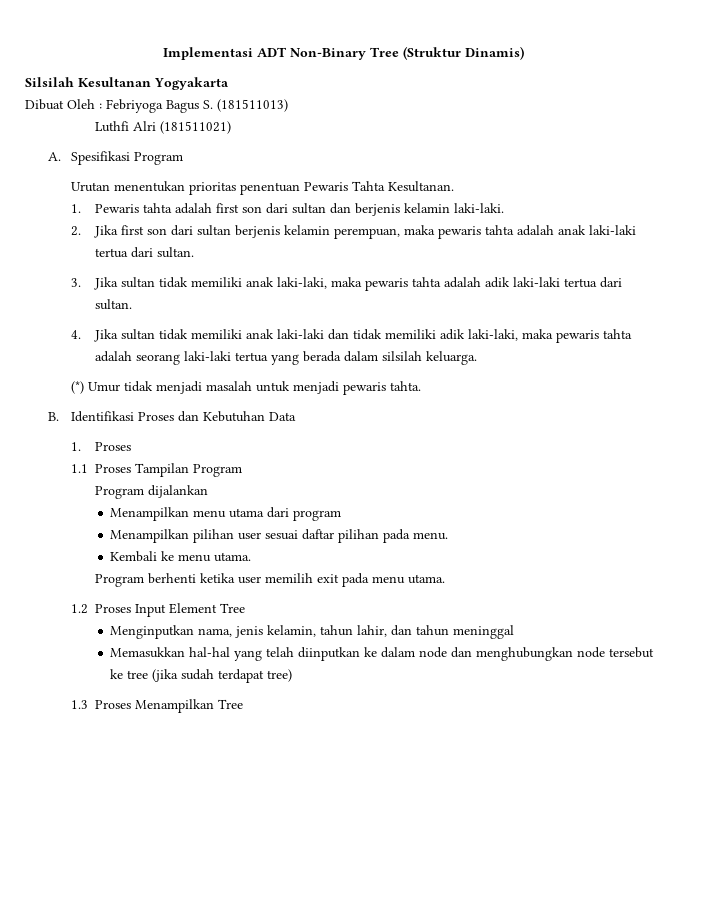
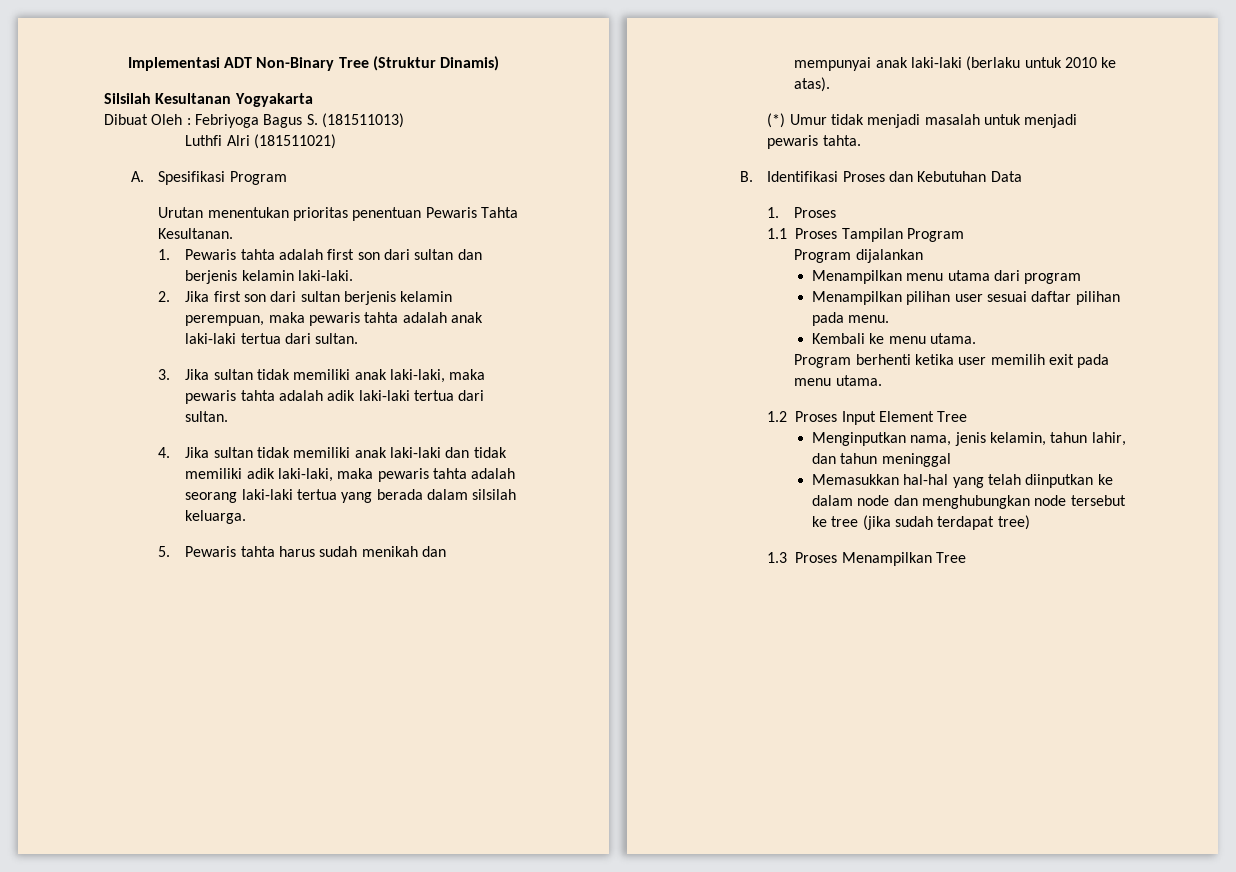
+ 5. Pewaris tahta harus sudah menikah dan mempunyai anak laki-laki (berlaku untuk 2010 ke atas).

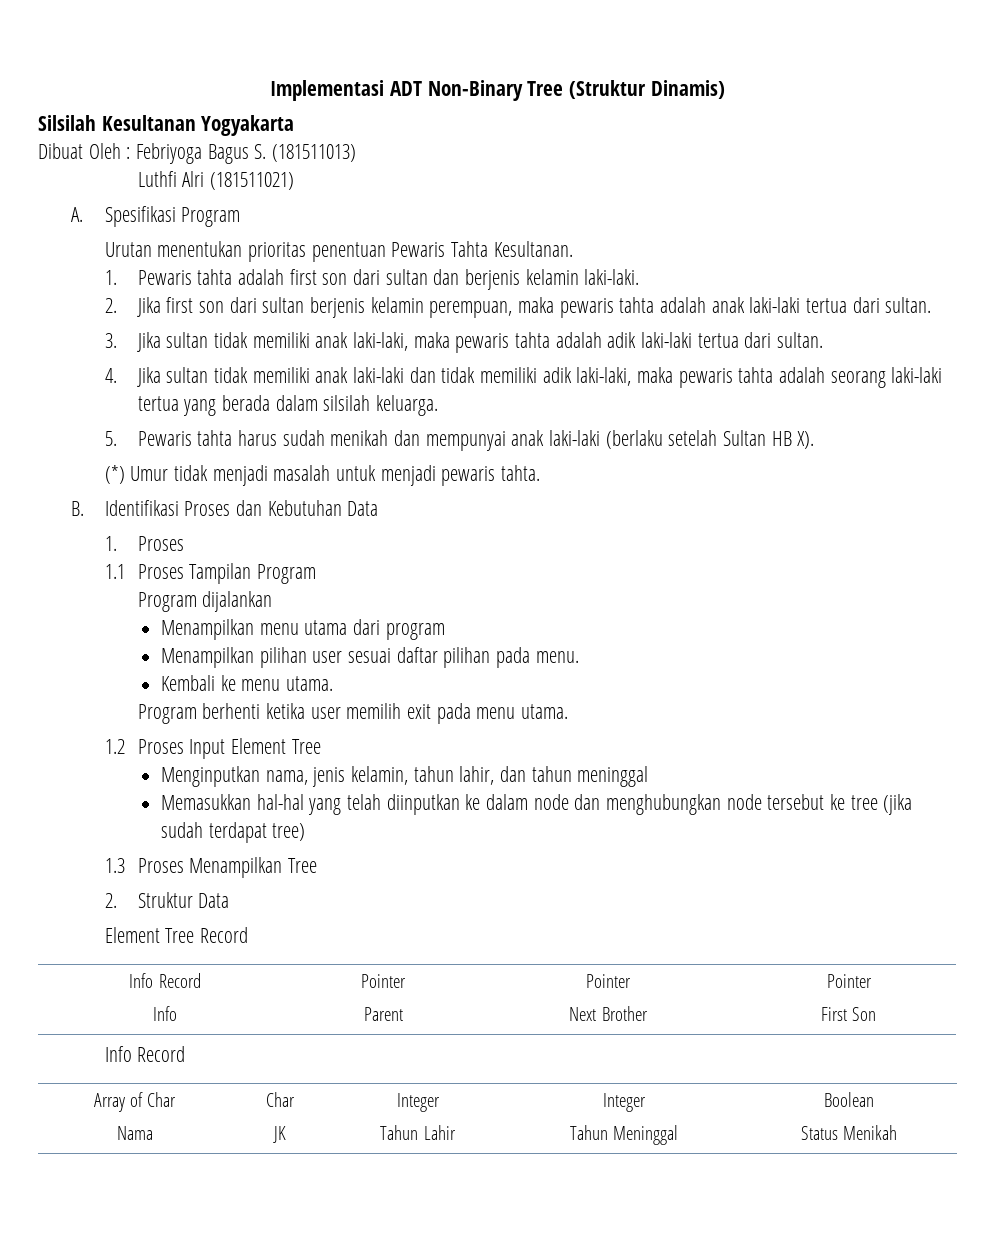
- 5. Pewaris tahta harus sudah menikah dan mempunyai anak laki-laki (berlaku untuk 2010 ke atas).
+ 5. Pewaris tahta harus sudah menikah dan mempunyai anak laki-laki (berlaku setelah Sultan HB X).
+ 2. Struktur Data
+ Element Tree Record
+ Info Record
+ Info | Pointer
+ Parent | Pointer
+ Next Brother | Pointer
+ First Son
+ Info Record
+ Array of Char
+ Nama | Char
+ JK | Integer
+ Tahun Lahir | Integer
+ Tahun Meninggal | Boolean
+ Status Menikah

